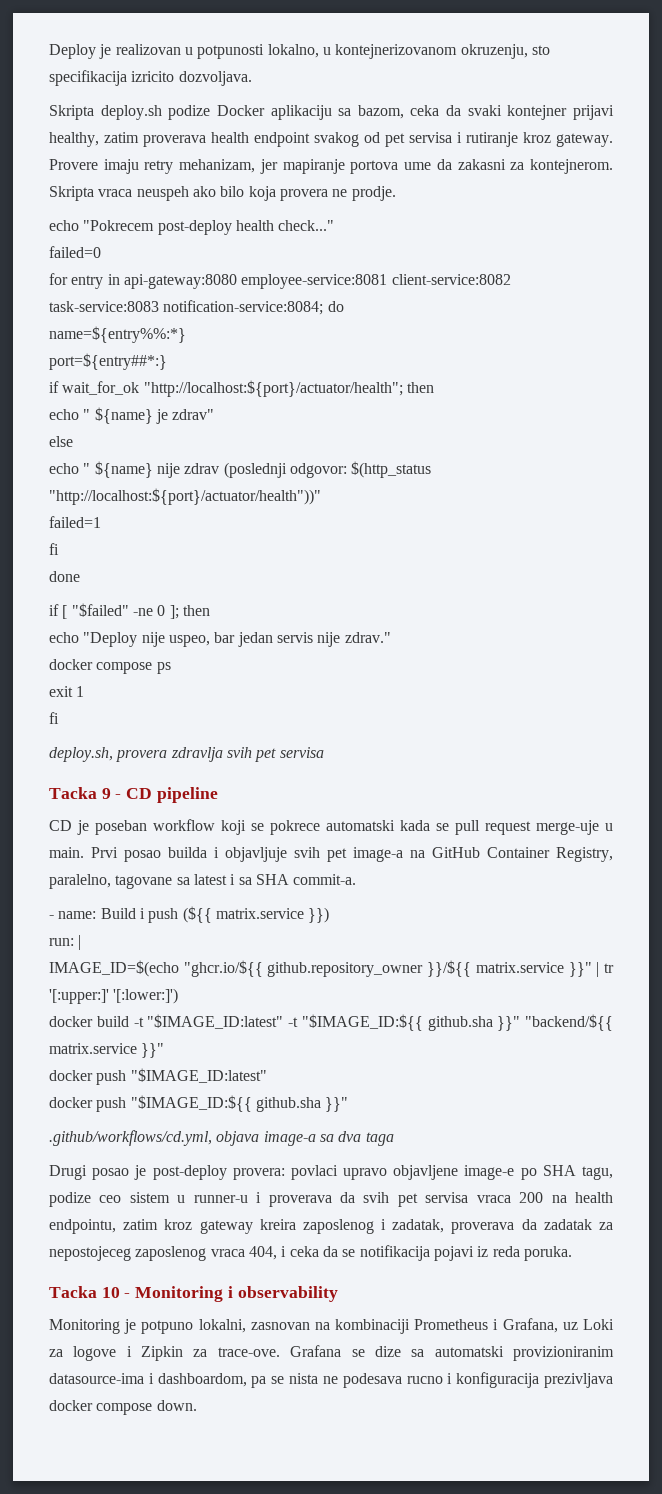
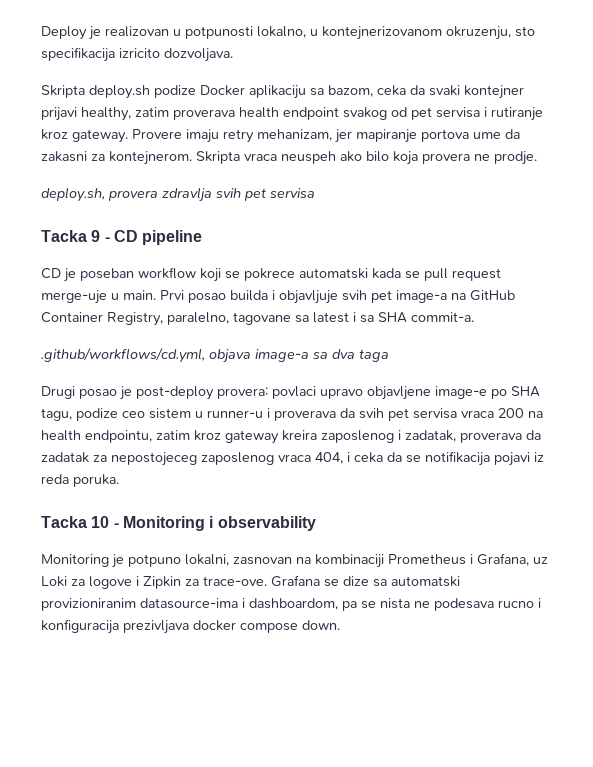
- echo "Pokrecem post-deploy health check..."
- failed=0
- for entry in api-gateway:8080 employee-service:8081 client-service:8082 task-service:8083 notification-service:8084; do
- name=${entry%%:*}
- port=${entry##*:}
- if wait_for_ok "http://localhost:${port}/actuator/health"; then
- echo " ${name} je zdrav"
- else
- echo " ${name} nije zdrav (poslednji odgovor: $(http_status "http://localhost:${port}/actuator/health"))"
- failed=1
- fi
- done
- if [ "$failed" -ne 0 ]; then
- echo "Deploy nije uspeo, bar jedan servis nije zdrav."
- docker compose ps
- exit 1
- fi
- - name: Build i push (${{ matrix.service }})
- run: |
- IMAGE_ID=$(echo "ghcr.io/${{ github.repository_owner }}/${{ matrix.service }}" | tr '[:upper:]' '[:lower:]')
- docker build -t "$IMAGE_ID:latest" -t "$IMAGE_ID:${{ github.sha }}" "backend/${{ matrix.service }}"
- docker push "$IMAGE_ID:latest"
- docker push "$IMAGE_ID:${{ github.sha }}"

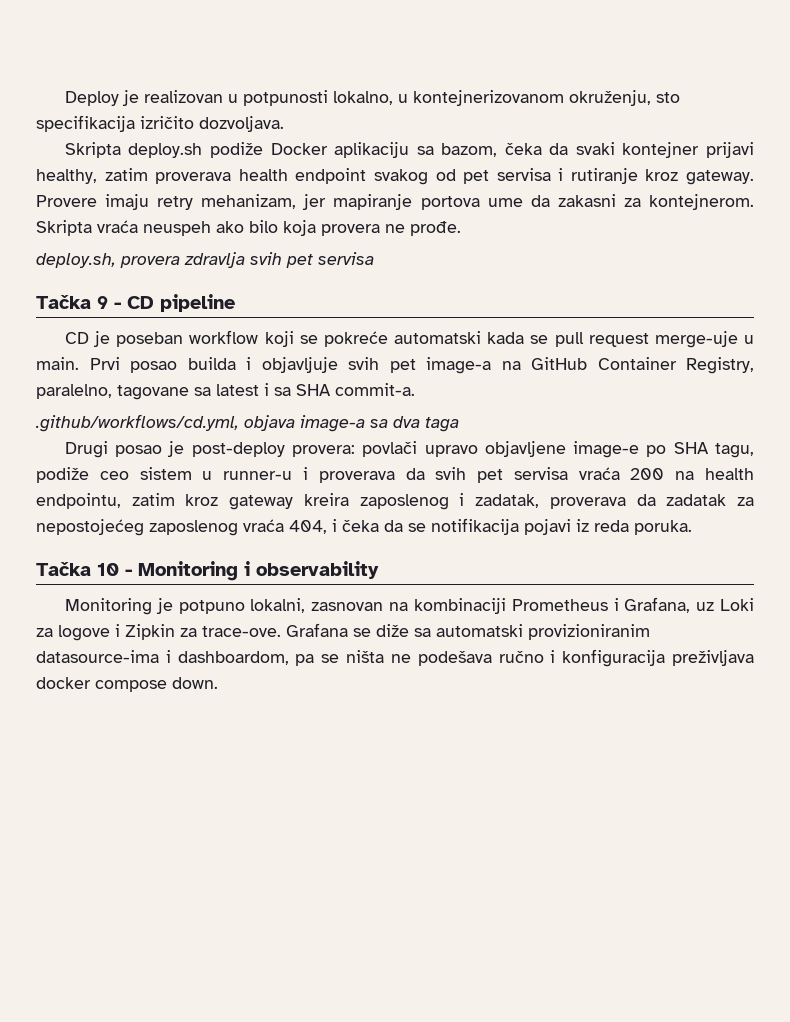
- Deploy je realizovan u potpunosti lokalno, u kontejnerizovanom okruzenju, sto specifikacija izricito dozvoljava.
+ Deploy je realizovan u potpunosti lokalno, u kontejnerizovanom okruženju, sto specifikacija izričito dozvoljava.
- Skripta deploy.sh podize Docker aplikaciju sa bazom, ceka da svaki kontejner prijavi healthy, zatim proverava health endpoint svakog od pet servisa i rutiranje kroz gateway.
+ Skripta deploy.sh podiže Docker aplikaciju sa bazom, čeka da svaki kontejner prijavi healthy, zatim proverava health endpoint svakog od pet servisa i rutiranje kroz gateway.
- Skripta vraca neuspeh ako bilo koja provera ne prodje.
+ Skripta vraća neuspeh ako bilo koja provera ne prođe.
- Tacka 9 - CD pipeline
+ Tačka 9 - CD pipeline
- CD je poseban workflow koji se pokrece automatski kada se pull request merge-uje u main.
+ CD je poseban workflow koji se pokreće automatski kada se pull request merge-uje u main.
- Drugi posao je post-deploy provera: povlaci upravo objavljene image-e po SHA tagu, podize ceo sistem u runner-u i proverava da svih pet servisa vraca 200 na health endpointu, zatim kroz gateway kreira zaposlenog i zadatak, proverava da zadatak za nepostojeceg zaposlenog vraca 404, i ceka da se notifikacija pojavi iz reda poruka.
+ Drugi posao je post-deploy provera: povlači upravo objavljene image-e po SHA tagu, podiže ceo sistem u runner-u i proverava da svih pet servisa vraća 200 na health endpointu, zatim kroz gateway kreira zaposlenog i zadatak, proverava da zadatak za nepostojećeg zaposlenog vraća 404, i čeka da se notifikacija pojavi iz reda poruka.
- Tacka 10 - Monitoring i observability
+ Tačka 10 - Monitoring i observability
- Grafana se dize sa automatski provizioniranim datasource-ima i dashboardom, pa se nista ne podesava rucno i konfiguracija prezivljava docker compose down.
+ Grafana se diže sa automatski provizioniranim datasource-ima i dashboardom, pa se ništa ne podešava ručno i konfiguracija preživljava docker compose down.

